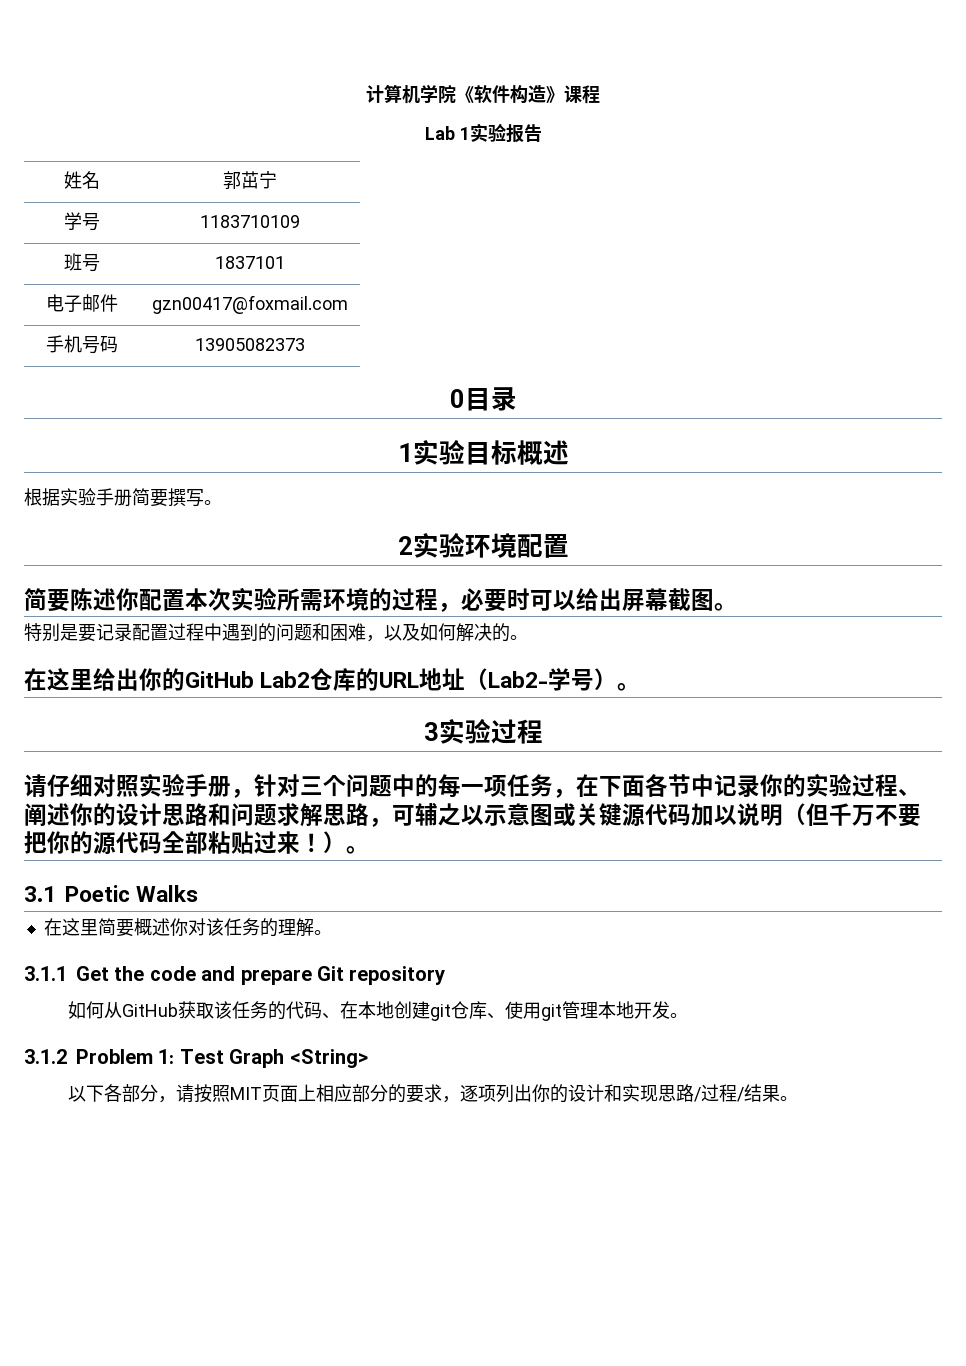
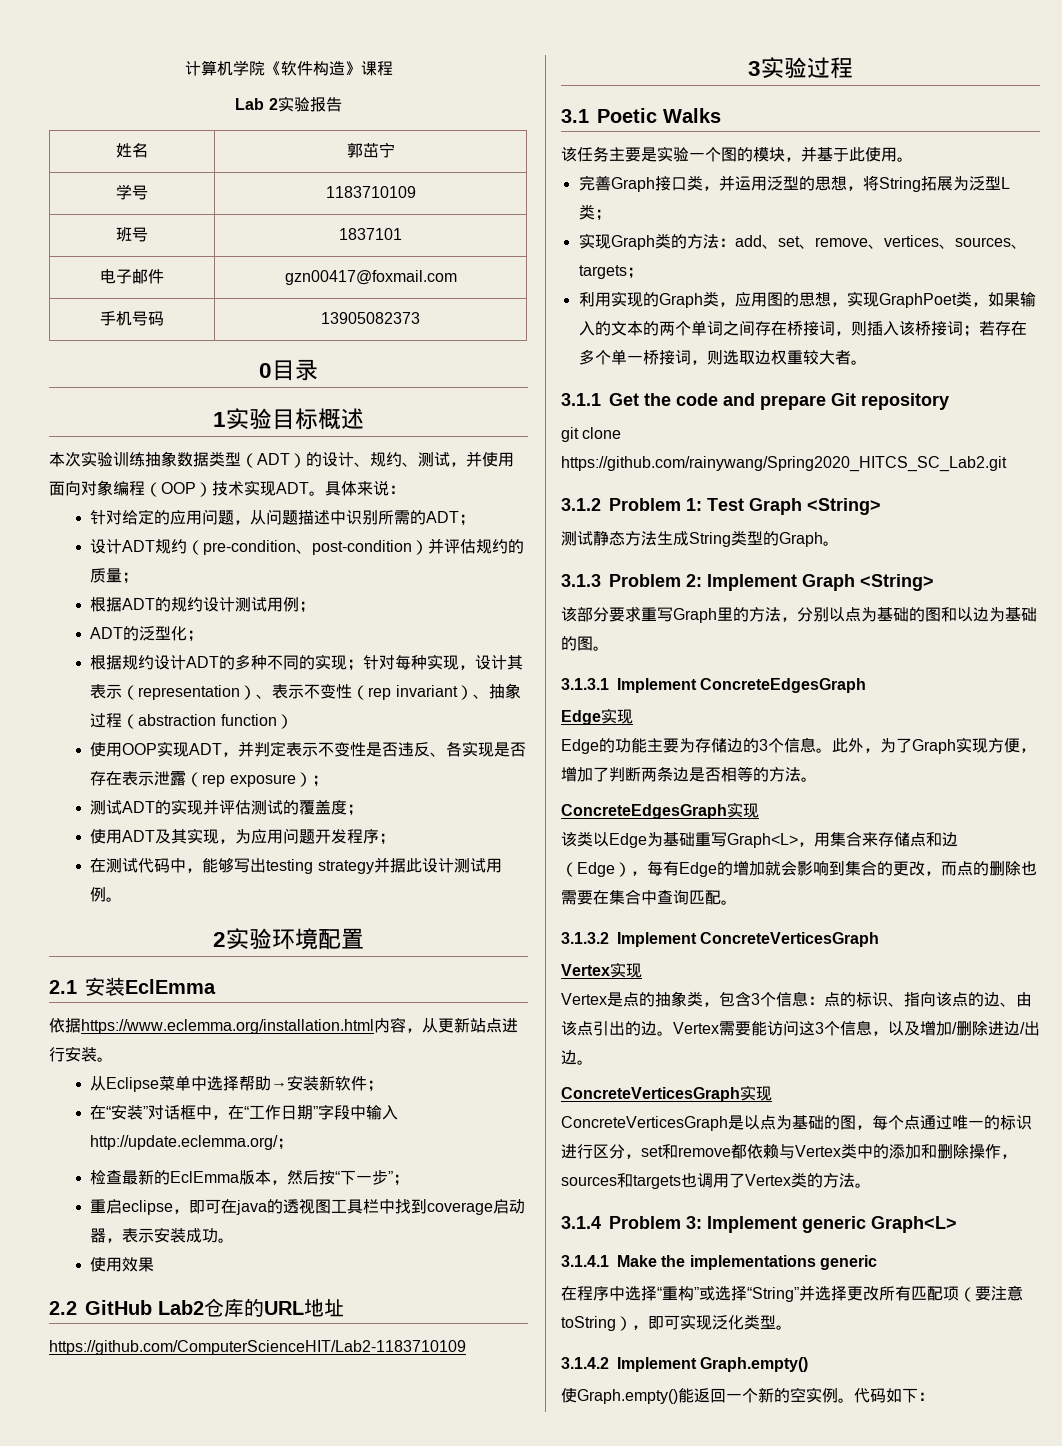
- Lab 1实验报告
+ Lab 2实验报告
- 根据实验手册简要撰写。
+ 本次实验训练抽象数据类型（ADT）的设计、规约、测试，并使用面向对象编程（OOP）技术实现ADT。具体来说：
+ 针对给定的应用问题，从问题描述中识别所需的ADT；
+ 设计ADT规约（pre-condition、post-condition）并评估规约的质量；
+ 根据ADT的规约设计测试用例；
+ ADT的泛型化；
+ 根据规约设计ADT的多种不同的实现；针对每种实现，设计其表示（representation）、表示不变性（rep invariant）、抽象过程（abstraction function）
+ 使用OOP实现ADT，并判定表示不变性是否违反、各实现是否存在表示泄露（rep exposure）；
+ 测试ADT的实现并评估测试的覆盖度；
+ 使用ADT及其实现，为应用问题开发程序；
+ 在测试代码中，能够写出testing strategy并据此设计测试用例。
- 简要陈述你配置本次实验所需环境的过程，必要时可以给出屏幕截图。
- 特别是要记录配置过程中遇到的问题和困难，以及如何解决的。
- 在这里给出你的GitHub Lab2仓库的URL地址（Lab2-学号）。
+ 2.1安装EclEmma
+ 依据https://www.eclemma.org/installation.html内容，从更新站点进行安装。
+ 从Eclipse菜单中选择帮助→安装新软件；
+ 在“安装”对话框中，在“工作日期”字段中输入http://update.eclemma.org/；
+ 检查最新的EclEmma版本，然后按“下一步”；
+ 重启eclipse，即可在java的透视图工具栏中找到coverage启动器，表示安装成功。
+ 使用效果
+ 2.2 GitHub Lab2仓库的URL地址
+ https://github.com/ComputerScienceHIT/Lab2-1183710109
- 请仔细对照实验手册，针对三个问题中的每一项任务，在下面各节中记录你的实验过程、阐述你的设计思路和问题求解思路，可辅之以示意图或关键源代码加以说明（但千万不要把你的源代码全部粘贴过来！）。
  3.1 Poetic Walks
- 在这里简要概述你对该任务的理解。
+ 该任务主要是实验一个图的模块，并基于此使用。
+ 完善Graph接口类，并运用泛型的思想，将String拓展为泛型L类；
+ 实现Graph类的方法：add、set、remove、vertices、sources、targets；
+ 利用实现的Graph类，应用图的思想，实现GraphPoet类，如果输入的文本的两个单词之间存在桥接词，则插入该桥接词；若存在多个单一桥接词，则选取边权重较大者。
- 如何从GitHub获取该任务的代码、在本地创建git仓库、使用git管理本地开发。
+ git clone https://github.com/rainywang/Spring2020_HITCS_SC_Lab2.git
- 以下各部分，请按照MIT页面上相应部分的要求，逐项列出你的设计和实现思路/过程/结果。
+ 测试静态方法生成String类型的Graph。
+ 3.1.3 Problem 2: Implement Graph <String>
+ 该部分要求重写Graph里的方法，分别以点为基础的图和以边为基础的图。
+ 3.1.3.1 Implement ConcreteEdgesGraph
+ Edge实现
+ Edge的功能主要为存储边的3个信息。此外，为了Graph实现方便，增加了判断两条边是否相等的方法。
+ ConcreteEdgesGraph实现
+ 该类以Edge为基础重写Graph<L>，用集合来存储点和边（Edge），每有Edge的增加就会影响到集合的更改，而点的删除也需要在集合中查询匹配。
+ 3.1.3.2 Implement ConcreteVerticesGraph
+ Vertex实现
+ Vertex是点的抽象类，包含3个信息：点的标识、指向该点的边、由该点引出的边。Vertex需要能访问这3个信息，以及增加/删除进边/出边。
+ ConcreteVerticesGraph实现
+ ConcreteVerticesGraph是以点为基础的图，每个点通过唯一的标识进行区分，set和remove都依赖与Vertex类中的添加和删除操作，sources和targets也调用了Vertex类的方法。
+ 3.1.4 Problem 3: Implement generic Graph<L>
+ 3.1.4.1 Make the implementations generic
+ 在程序中选择“重构”或选择“String”并选择更改所有匹配项（要注意toString），即可实现泛化类型。
+ 3.1.4.2 Implement Graph.empty()
+ 使Graph.empty()能返回一个新的空实例。代码如下：

